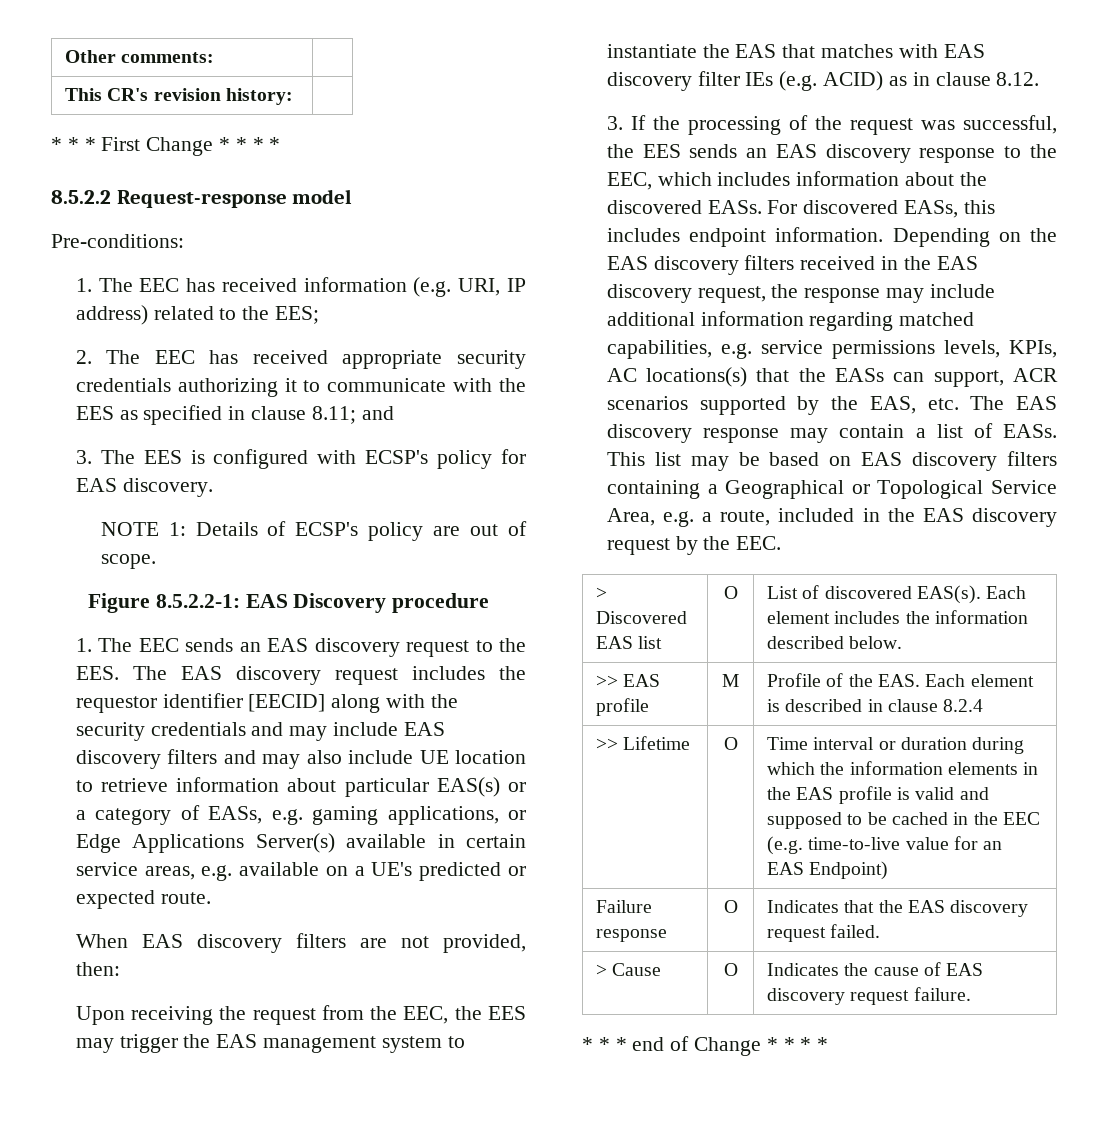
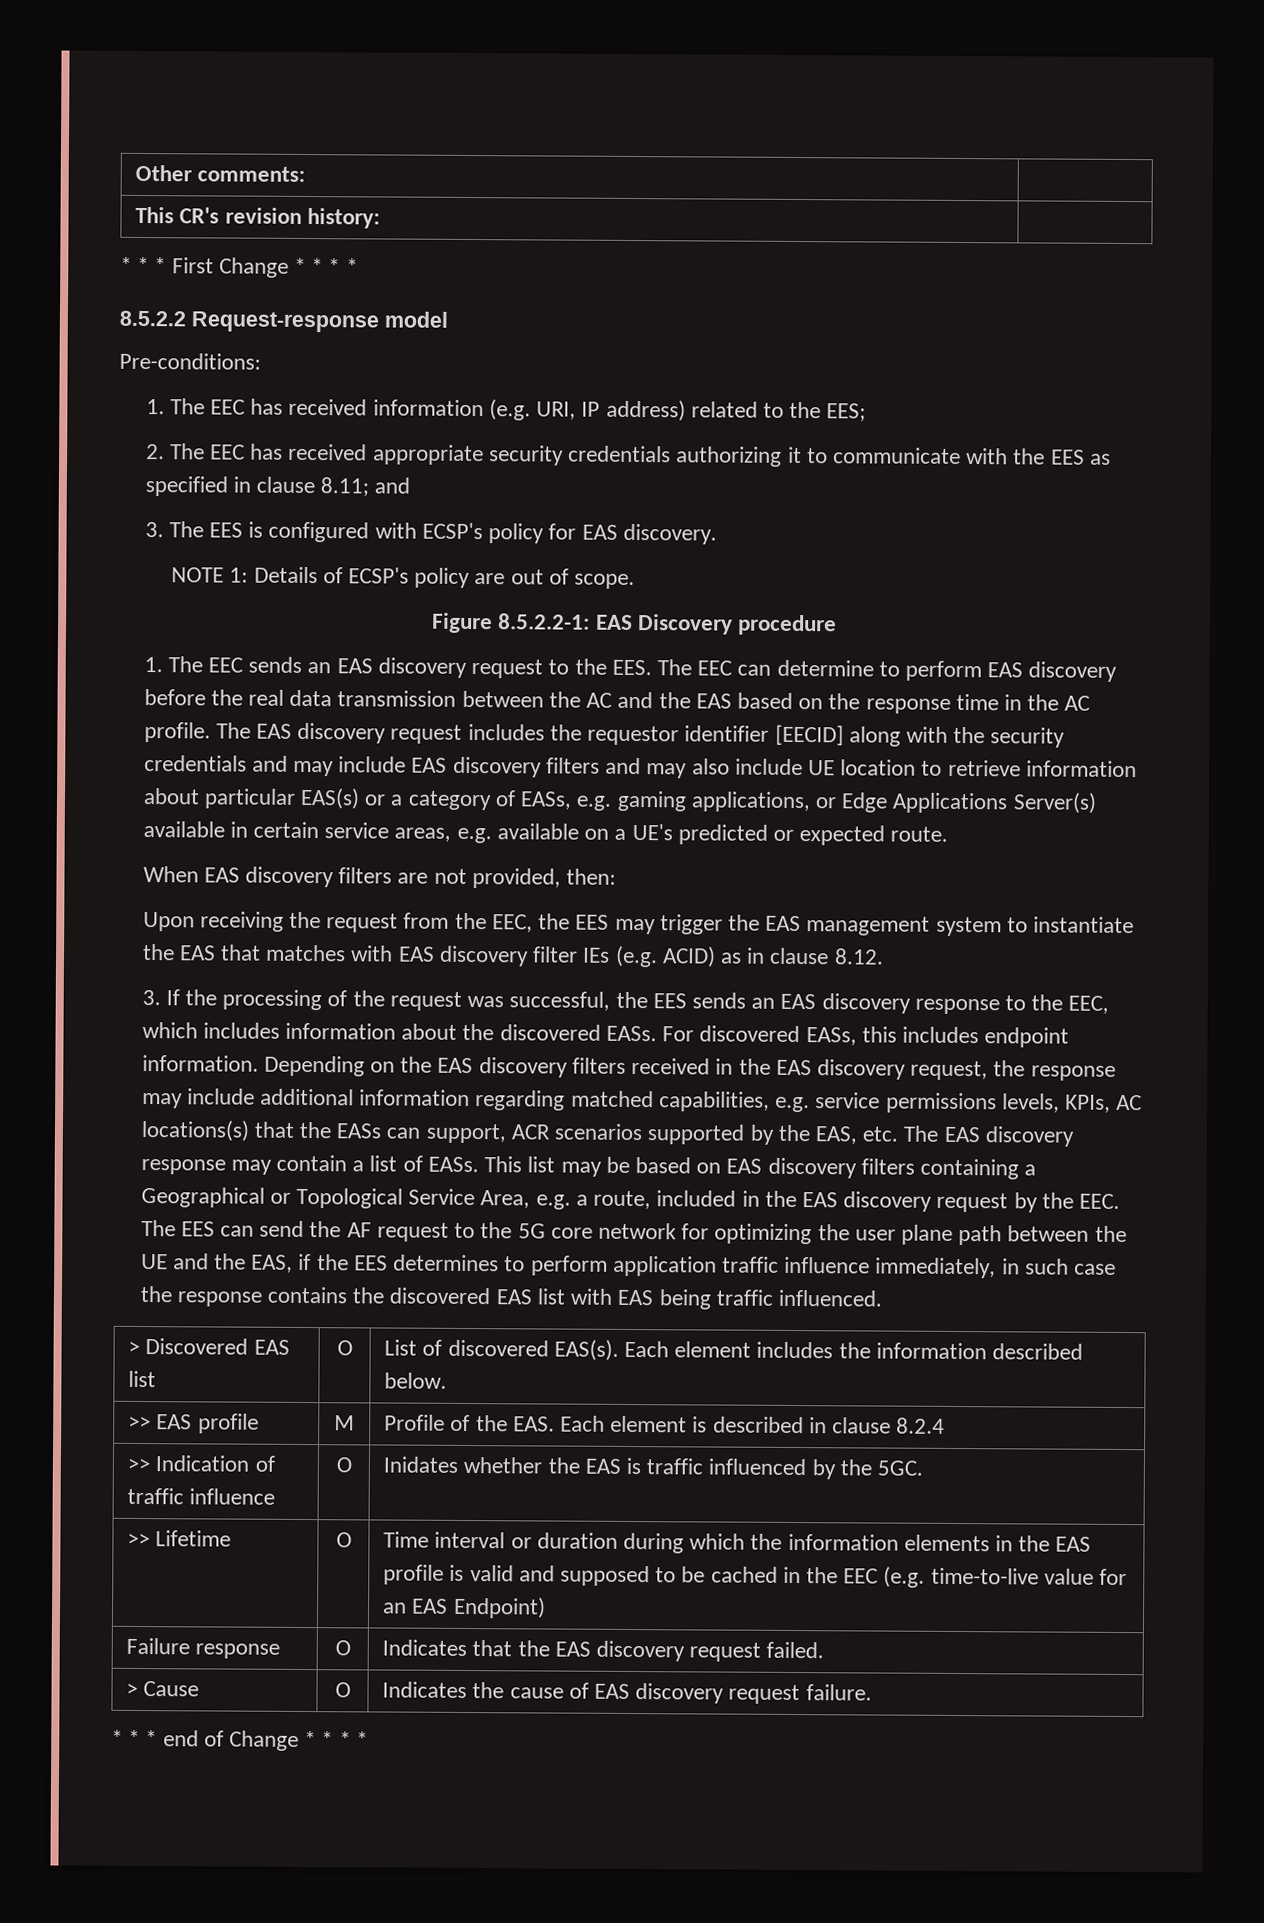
- 1. The EEC sends an EAS discovery request to the EES. The EAS discovery request includes the requestor identifier [EECID] along with the security credentials and may include EAS discovery filters and may also include UE location to retrieve information about particular EAS(s) or a category of EASs, e.g. gaming applications, or Edge Applications Server(s) available in certain service areas, e.g. available on a UE's predicted or expected route.
+ 1. The EEC sends an EAS discovery request to the EES. The EEC can determine to perform EAS discovery before the real data transmission between the AC and the EAS based on the response time in the AC profile. The EAS discovery request includes the requestor identifier [EECID] along with the security credentials and may include EAS discovery filters and may also include UE location to retrieve information about particular EAS(s) or a category of EASs, e.g. gaming applications, or Edge Applications Server(s) available in certain service areas, e.g. available on a UE's predicted or expected route.
- This list may be based on EAS discovery filters containing a Geographical or Topological Service Area, e.g. a route, included in the EAS discovery request by the EEC.
+ This list may be based on EAS discovery filters containing a Geographical or Topological Service Area, e.g. a route, included in the EAS discovery request by the EEC. The EES can send the AF request to the 5G core network for optimizing the user plane path between the UE and the EAS, if the EES determines to perform application traffic influence immediately, in such case the response contains the discovered EAS list with EAS being traffic influenced.
+ >> Indication of traffic influence | O | Inidates whether the EAS is traffic influenced by the 5GC.

